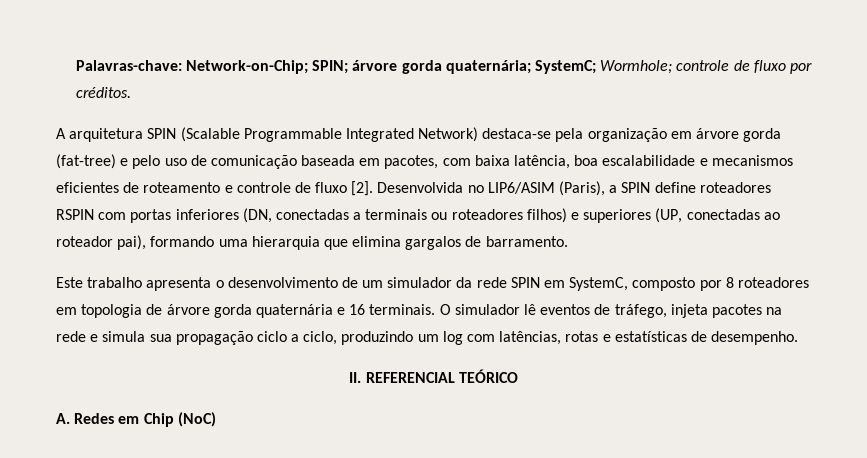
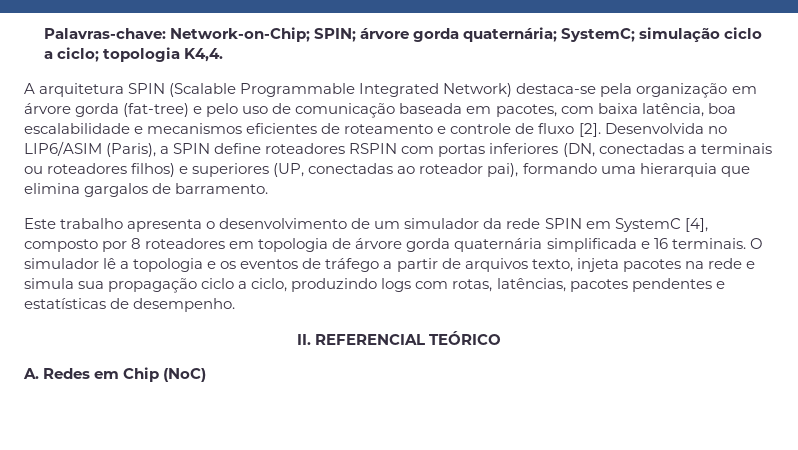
- Palavras-chave: Network-on-Chip; SPIN; árvore gorda quaternária; SystemC; Wormhole; controle de fluxo por créditos.
+ Palavras-chave: Network-on-Chip; SPIN; árvore gorda quaternária; SystemC; simulação ciclo a ciclo; topologia K4,4.
- Este trabalho apresenta o desenvolvimento de um simulador da rede SPIN em SystemC, composto por 8 roteadores em topologia de árvore gorda quaternária e 16 terminais.
+ Este trabalho apresenta o desenvolvimento de um simulador da rede SPIN em SystemC [4], composto por 8 roteadores em topologia de árvore gorda quaternária simplificada e 16 terminais.
- O simulador lê eventos de tráfego, injeta pacotes na rede e simula sua propagação ciclo a ciclo, produzindo um log com latências, rotas e estatísticas de desempenho.
+ O simulador lê a topologia e os eventos de tráfego a partir de arquivos texto, injeta pacotes na rede e simula sua propagação ciclo a ciclo, produzindo logs com rotas, latências, pacotes pendentes e estatísticas de desempenho.

